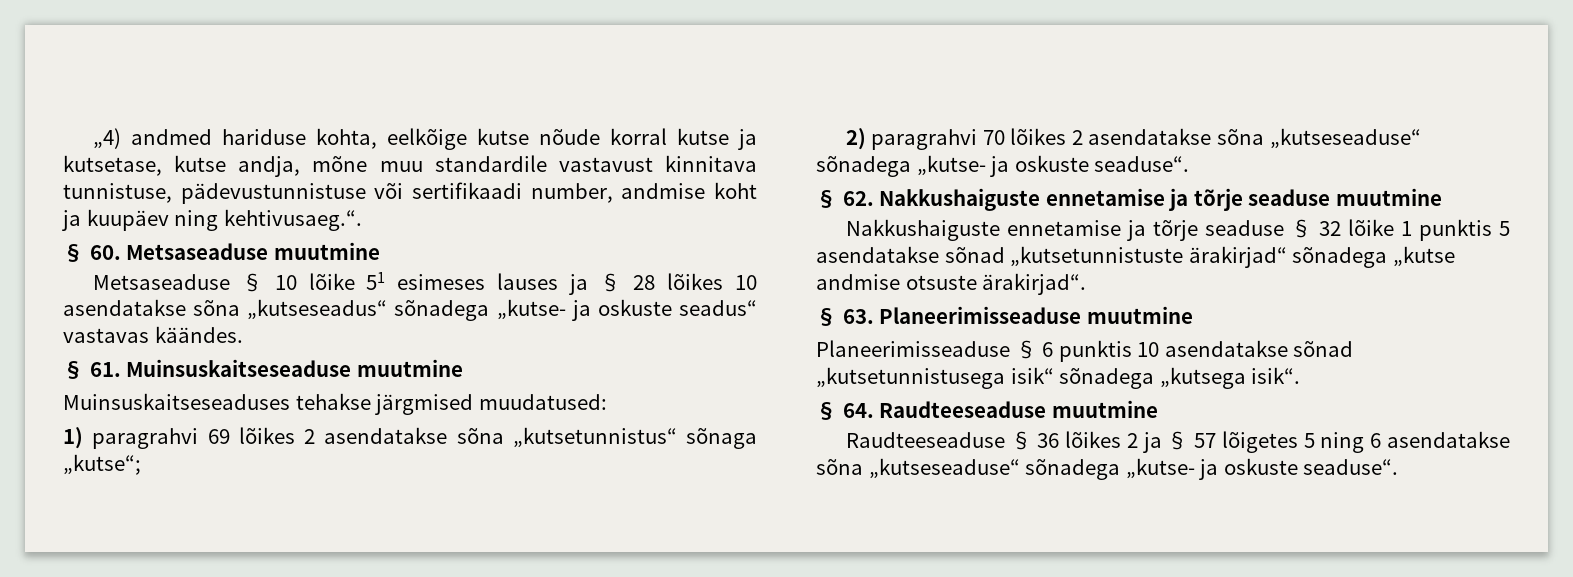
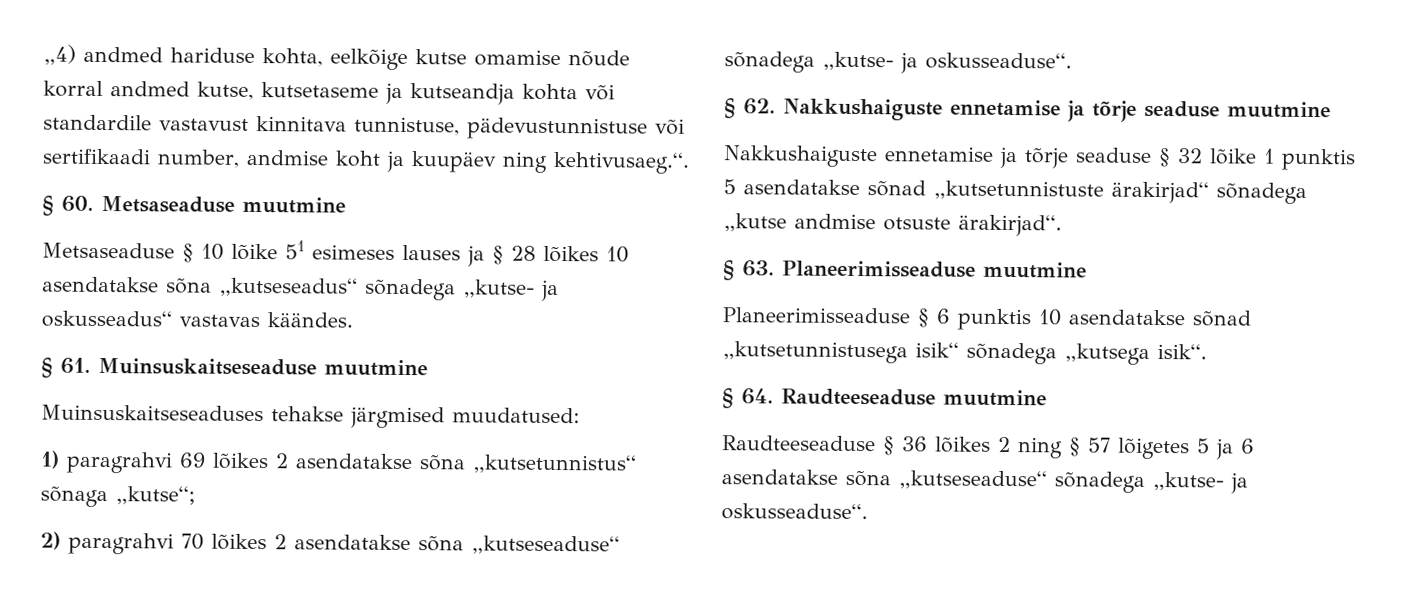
- „4) andmed hariduse kohta, eelkõige kutse nõude korral kutse ja kutsetase, kutse andja, mõne muu standardile vastavust kinnitava tunnistuse, pädevustunnistuse või sertifikaadi number, andmise koht ja kuupäev ning kehtivusaeg.“.
+ „4) andmed hariduse kohta, eelkõige kutse omamise nõude korral andmed kutse, kutsetaseme ja kutseandja kohta või standardile vastavust kinnitava tunnistuse, pädevustunnistuse või sertifikaadi number, andmise koht ja kuupäev ning kehtivusaeg.“.
- Metsaseaduse § 10 lõike 51 esimeses lauses ja § 28 lõikes 10 asendatakse sõna „kutseseadus“ sõnadega „kutse- ja oskuste seadus“ vastavas käändes.
+ Metsaseaduse § 10 lõike 51 esimeses lauses ja § 28 lõikes 10 asendatakse sõna „kutseseadus“ sõnadega „kutse- ja oskusseadus“ vastavas käändes.
- 2) paragrahvi 70 lõikes 2 asendatakse sõna „kutseseaduse“ sõnadega „kutse- ja oskuste seaduse“.
+ 2) paragrahvi 70 lõikes 2 asendatakse sõna „kutseseaduse“ sõnadega „kutse- ja oskusseaduse“.
- Raudteeseaduse § 36 lõikes 2 ja § 57 lõigetes 5 ning 6 asendatakse sõna „kutseseaduse“ sõnadega „kutse- ja oskuste seaduse“.
+ Raudteeseaduse § 36 lõikes 2 ning § 57 lõigetes 5 ja 6 asendatakse sõna „kutseseaduse“ sõnadega „kutse- ja oskusseaduse“.

